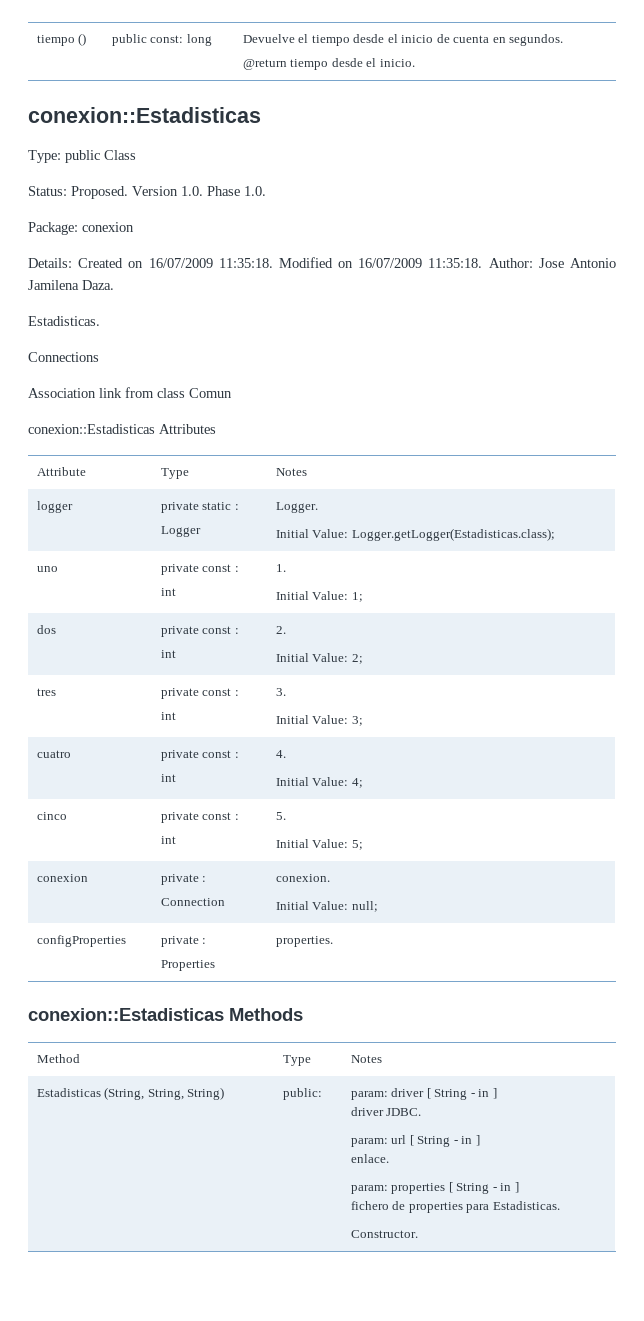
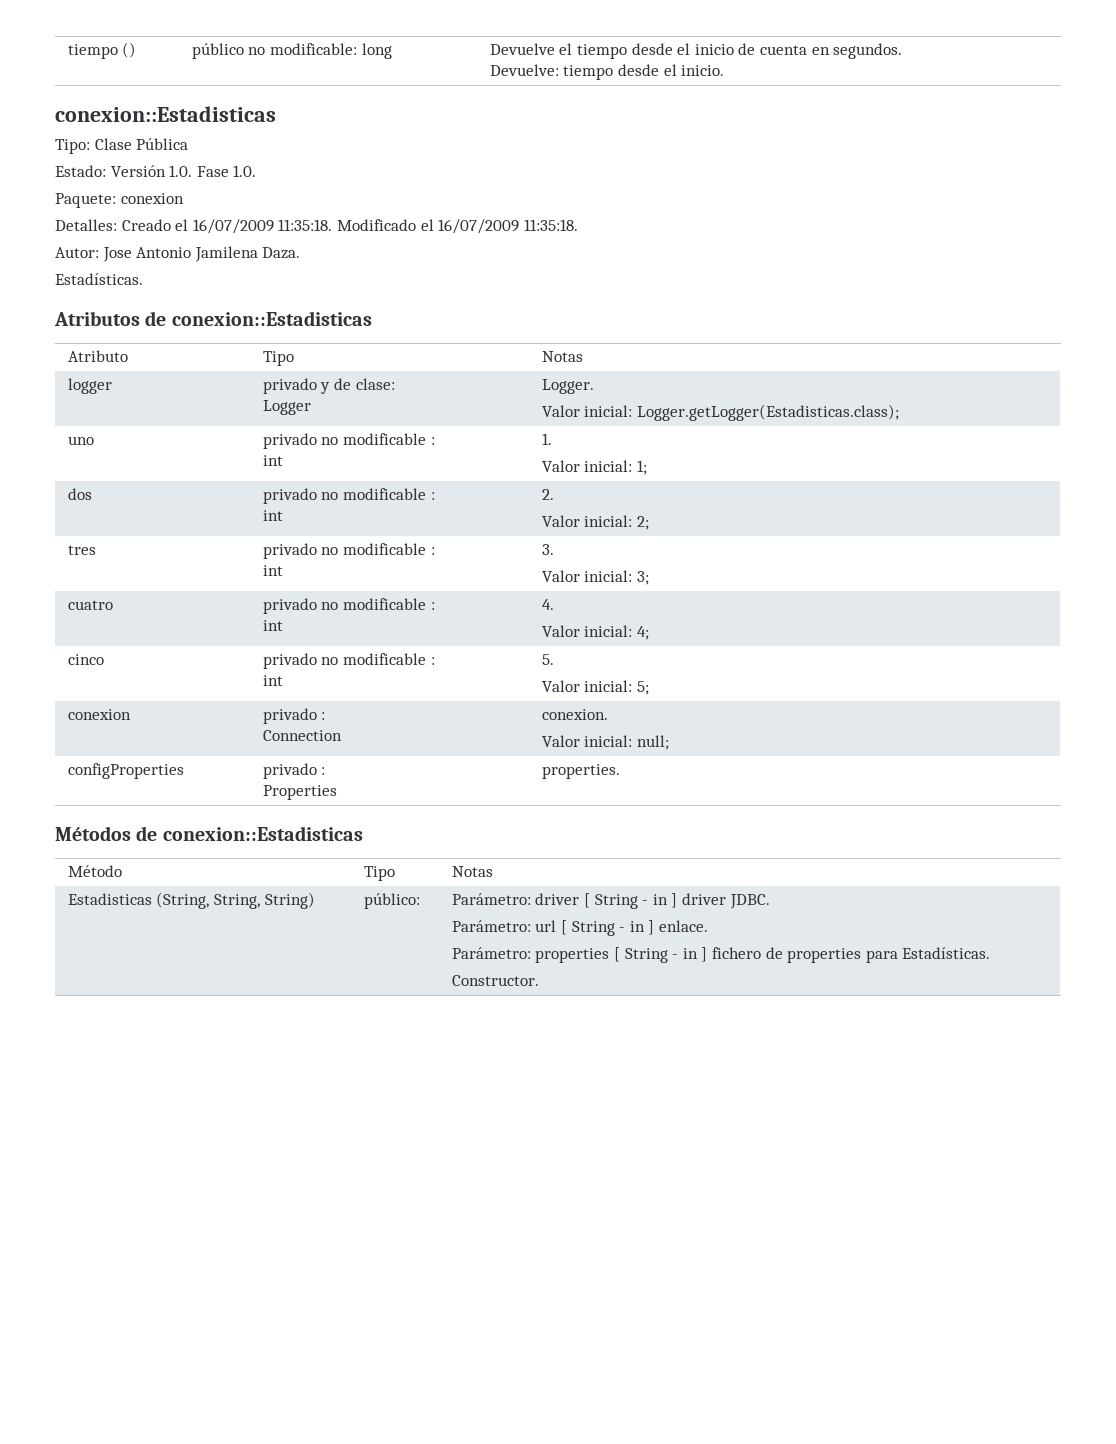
- tiempo () | public const: long | Devuelve el tiempo desde el inicio de cuenta en segundos.
- @return tiempo desde el inicio.
+ tiempo () | público no modificable: long | Devuelve el tiempo desde el inicio de cuenta en segundos.
+ Devuelve: tiempo desde el inicio.
- Type: public Class
- Status: Proposed. Version 1.0. Phase 1.0.
+ Tipo: Clase Pública
+ Estado: Versión 1.0. Fase 1.0.
- Package: conexion
+ Paquete: conexion
- Details: Created on 16/07/2009 11:35:18. Modified on 16/07/2009 11:35:18. Author: Jose Antonio Jamilena Daza.
- Estadisticas.
- Connections
- Association link from class Comun
- conexion::Estadisticas Attributes
- Attribute | Type | Notes
- logger | private static :
+ Detalles: Creado el 16/07/2009 11:35:18. Modificado el 16/07/2009 11:35:18.
+ Autor: Jose Antonio Jamilena Daza.
+ Estadísticas.
+ Atributos de conexion::Estadisticas
+ Atributo | Tipo | Notas
+ logger | privado y de clase:
  Logger | Logger.
- Initial Value: Logger.getLogger(Estadisticas.class);
+ Valor inicial: Logger.getLogger(Estadisticas.class);
- uno | private const :
+ uno | privado no modificable :
  int | 1.
- Initial Value: 1;
+ Valor inicial: 1;
- dos | private const :
+ dos | privado no modificable :
  int | 2.
- Initial Value: 2;
+ Valor inicial: 2;
- tres | private const :
+ tres | privado no modificable :
  int | 3.
- Initial Value: 3;
+ Valor inicial: 3;
- cuatro | private const :
+ cuatro | privado no modificable :
  int | 4.
- Initial Value: 4;
+ Valor inicial: 4;
- cinco | private const :
+ cinco | privado no modificable :
  int | 5.
- Initial Value: 5;
+ Valor inicial: 5;
- conexion | private :
+ conexion | privado :
  Connection | conexion.
- Initial Value: null;
+ Valor inicial: null;
- configProperties | private :
+ configProperties | privado :
- conexion::Estadisticas Methods
- Method | Type | Notes
+ Métodos de conexion::Estadisticas
+ Método | Tipo | Notas
- Estadisticas (String, String, String) | public: | param: driver [ String - in ]
- driver JDBC.
- param: url [ String - in ]
- enlace.
- param: properties [ String - in ]
- fichero de properties para Estadisticas.
+ Estadisticas (String, String, String) | público: | Parámetro: driver [ String - in ] driver JDBC.
+ Parámetro: url [ String - in ] enlace.
+ Parámetro: properties [ String - in ] fichero de properties para Estadísticas.

